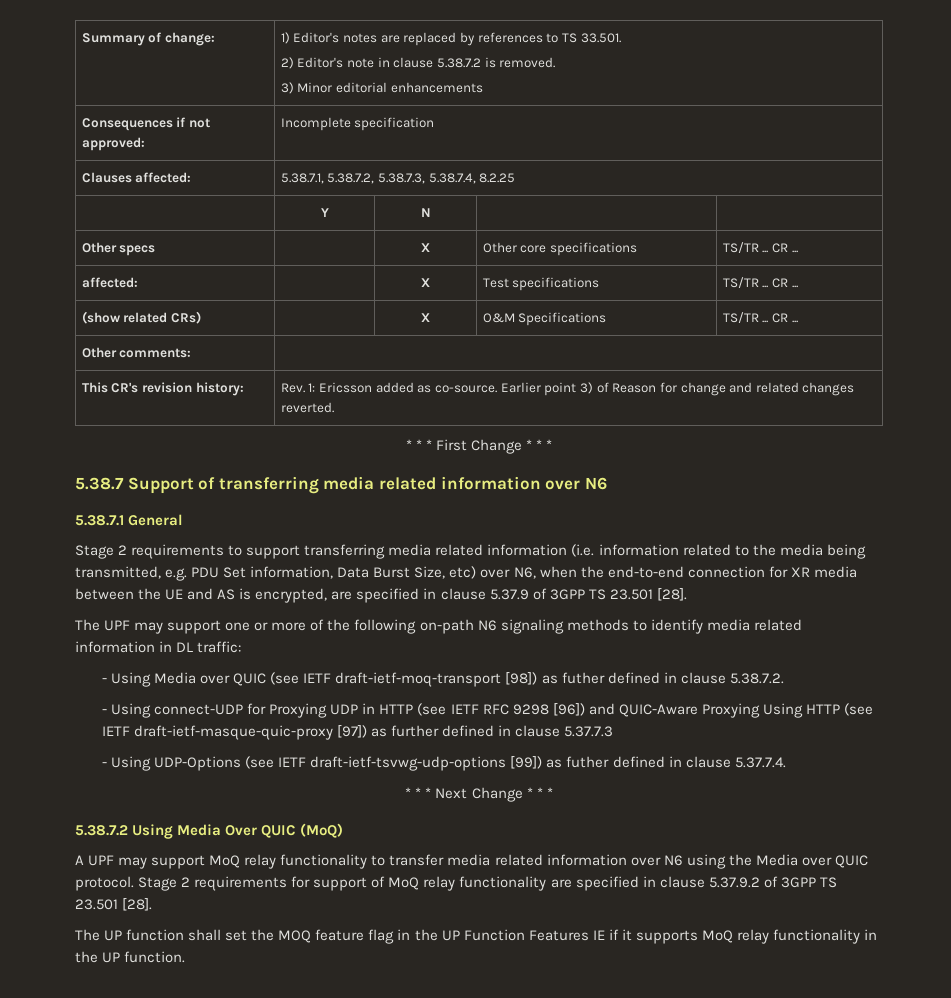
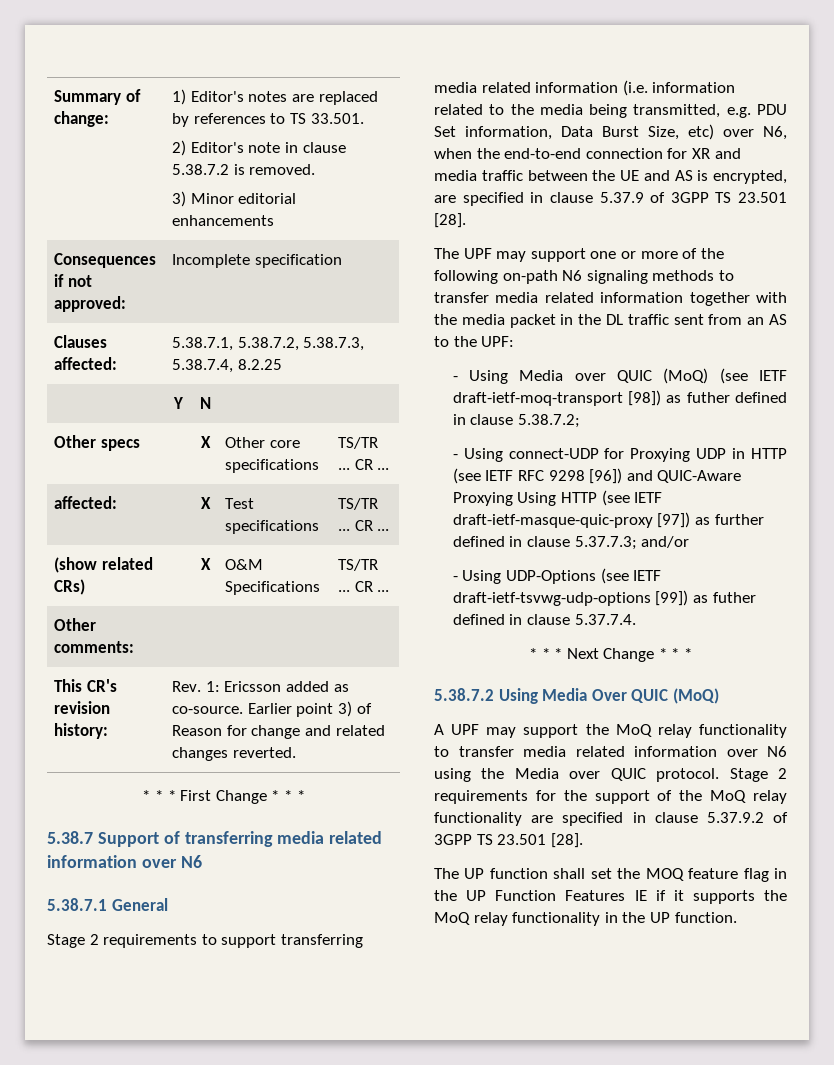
- Stage 2 requirements to support transferring media related information (i.e. information related to the media being transmitted, e.g. PDU Set information, Data Burst Size, etc) over N6, when the end-to-end connection for XR media between the UE and AS is encrypted, are specified in clause 5.37.9 of 3GPP TS 23.501 [28].
+ Stage 2 requirements to support transferring media related information (i.e. information related to the media being transmitted, e.g. PDU Set information, Data Burst Size, etc) over N6, when the end-to-end connection for XR and media traffic between the UE and AS is encrypted, are specified in clause 5.37.9 of 3GPP TS 23.501 [28].
- The UPF may support one or more of the following on-path N6 signaling methods to identify media related information in DL traffic:
+ The UPF may support one or more of the following on-path N6 signaling methods to transfer media related information together with the media packet in the DL traffic sent from an AS to the UPF:
- - Using Media over QUIC (see IETF draft-ietf-moq-transport [98]) as futher defined in clause 5.38.7.2.
+ - Using Media over QUIC (MoQ) (see IETF draft-ietf-moq-transport [98]) as futher defined in clause 5.38.7.2;
- - Using connect-UDP for Proxying UDP in HTTP (see IETF RFC 9298 [96]) and QUIC-Aware Proxying Using HTTP (see IETF draft-ietf-masque-quic-proxy [97]) as further defined in clause 5.37.7.3
+ - Using connect-UDP for Proxying UDP in HTTP (see IETF RFC 9298 [96]) and QUIC-Aware Proxying Using HTTP (see IETF draft-ietf-masque-quic-proxy [97]) as further defined in clause 5.37.7.3; and/or
- A UPF may support MoQ relay functionality to transfer media related information over N6 using the Media over QUIC protocol.
+ A UPF may support the MoQ relay functionality to transfer media related information over N6 using the Media over QUIC protocol.
- Stage 2 requirements for support of MoQ relay functionality are specified in clause 5.37.9.2 of 3GPP TS 23.501 [28].
+ Stage 2 requirements for the support of the MoQ relay functionality are specified in clause 5.37.9.2 of 3GPP TS 23.501 [28].
- The UP function shall set the MOQ feature flag in the UP Function Features IE if it supports MoQ relay functionality in the UP function.
+ The UP function shall set the MOQ feature flag in the UP Function Features IE if it supports the MoQ relay functionality in the UP function.

